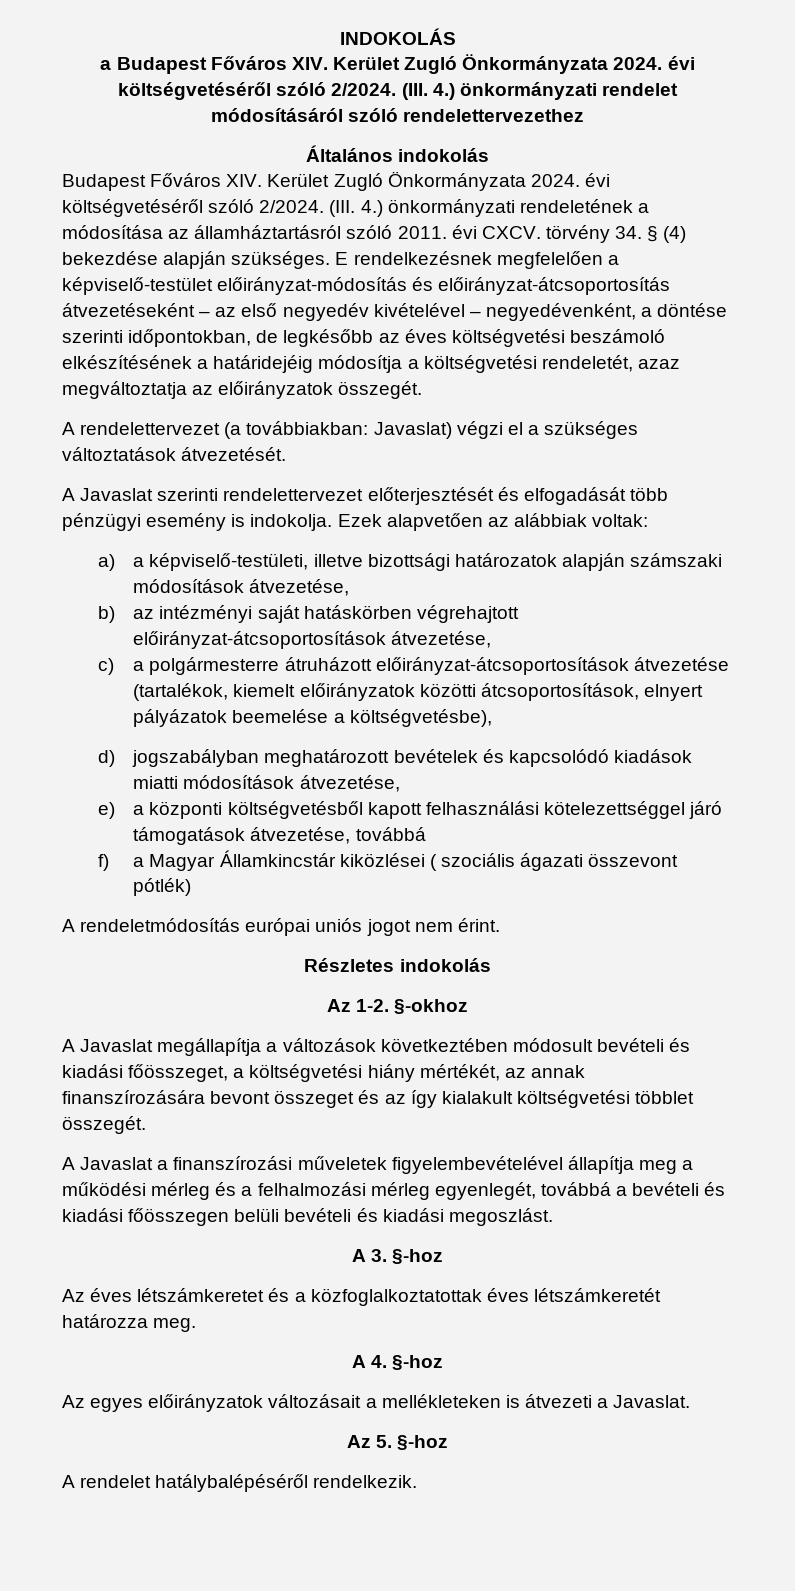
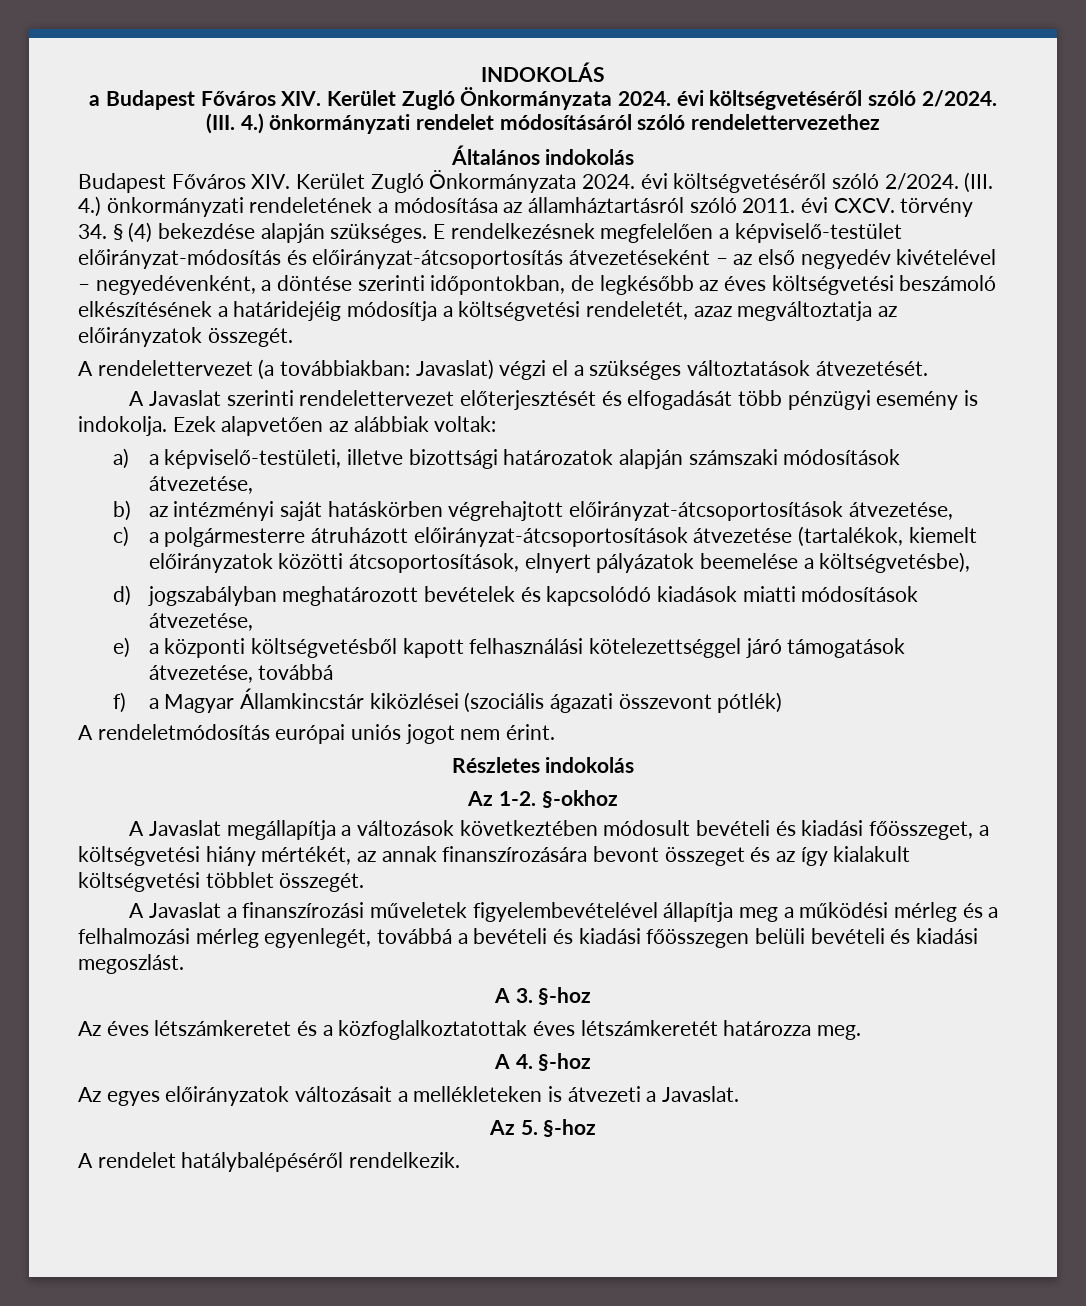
- f) a Magyar Államkincstár kiközlései ( szociális ágazati összevont pótlék)
+ f) a Magyar Államkincstár kiközlései (szociális ágazati összevont pótlék)

